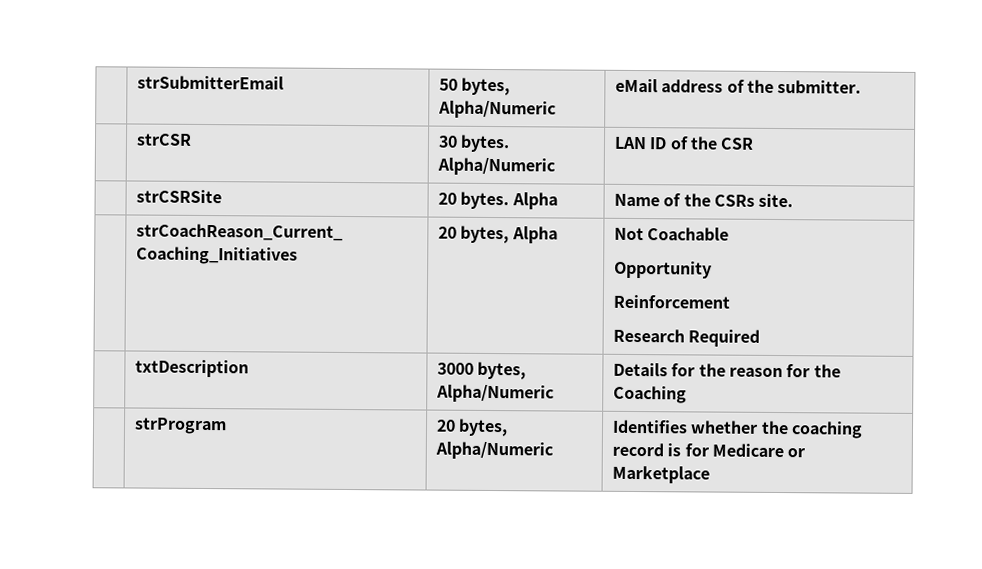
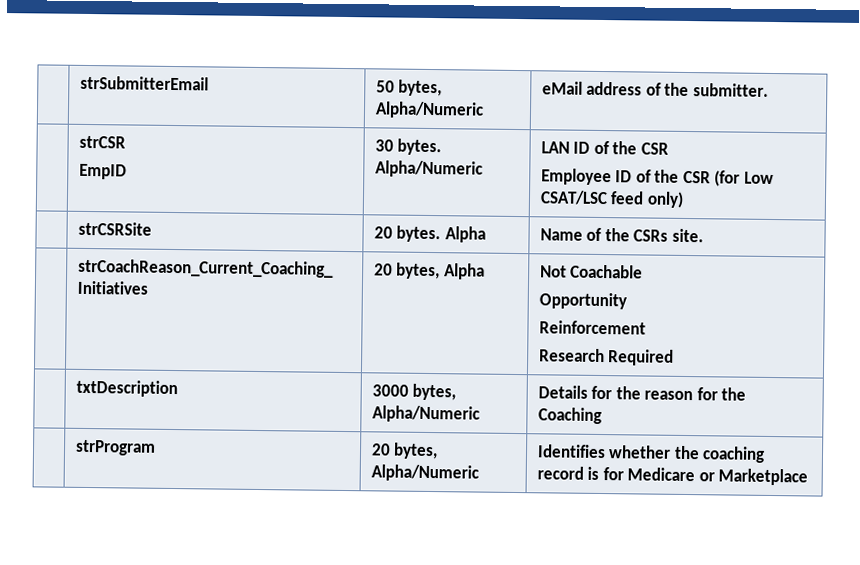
- | strCSR | 30 bytes. Alpha/Numeric | LAN ID of the CSR
+ | strCSR
+ EmpID | 30 bytes. Alpha/Numeric | LAN ID of the CSR
+ Employee ID of the CSR (for Low CSAT/LSC feed only)

